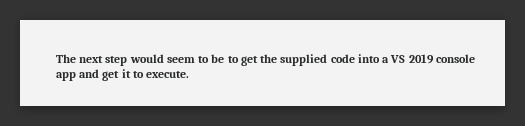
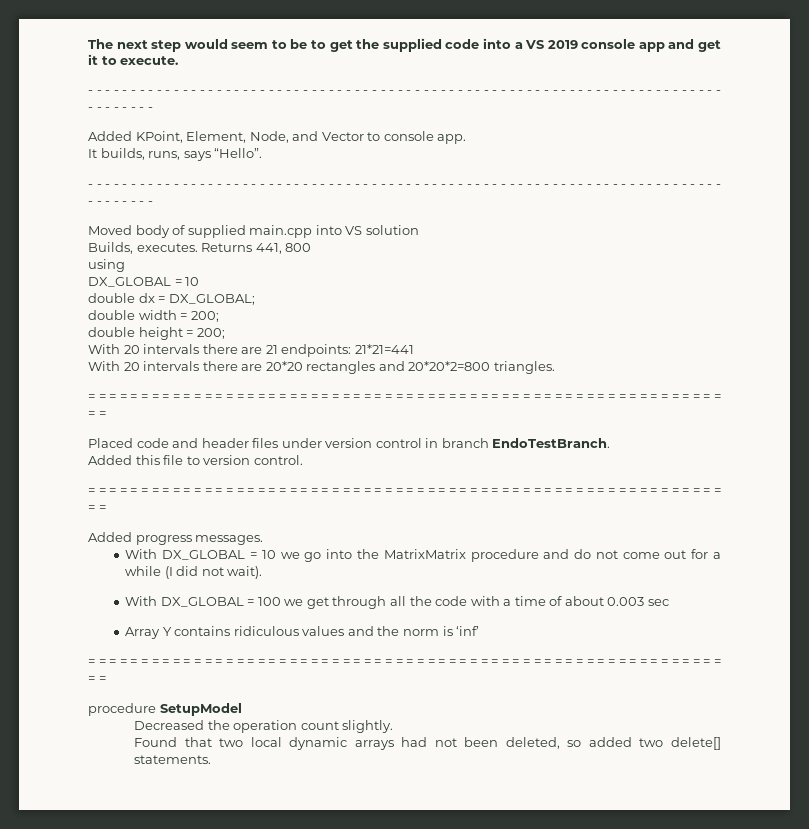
  The next step would seem to be to get the supplied code into a VS 2019 console app and get it to execute.
+ - - - - - - - - - - - - - - - - - - - - - - - - - - - - - - - - - - - - - - - - - - - - - - - - - - - - - - - - - - - - - - - - - - - - - - - - - - - - - - - - - -
+ Added KPoint, Element, Node, and Vector to console app.
+ It builds, runs, says “Hello”.
+ - - - - - - - - - - - - - - - - - - - - - - - - - - - - - - - - - - - - - - - - - - - - - - - - - - - - - - - - - - - - - - - - - - - - - - - - - - - - - - - - - -
+ Moved body of supplied main.cpp into VS solution
+ Builds, executes. Returns 441, 800
+ using
+ DX_GLOBAL = 10
+ double dx = DX_GLOBAL;
+ double width = 200;
+ double height = 200;
+ With 20 intervals there are 21 endpoints: 21*21=441
+ With 20 intervals there are 20*20 rectangles and 20*20*2=800 triangles.
+ = = = = = = = = = = = = = = = = = = = = = = = = = = = = = = = = = = = = = = = = = = = = = = = = = = = = = = = = = = = = = =
+ Placed code and header files under version control in branch EndoTestBranch.
+ Added this file to version control.
+ = = = = = = = = = = = = = = = = = = = = = = = = = = = = = = = = = = = = = = = = = = = = = = = = = = = = = = = = = = = = = =
+ Added progress messages.
+ With DX_GLOBAL = 10 we go into the MatrixMatrix procedure and do not come out for a while (I did not wait).
+ With DX_GLOBAL = 100 we get through all the code with a time of about 0.003 sec
+ Array Y contains ridiculous values and the norm is ‘inf’
+ = = = = = = = = = = = = = = = = = = = = = = = = = = = = = = = = = = = = = = = = = = = = = = = = = = = = = = = = = = = = = =
+ procedure SetupModel
+ Decreased the operation count slightly.
+ Found that two local dynamic arrays had not been deleted, so added two delete[] statements.

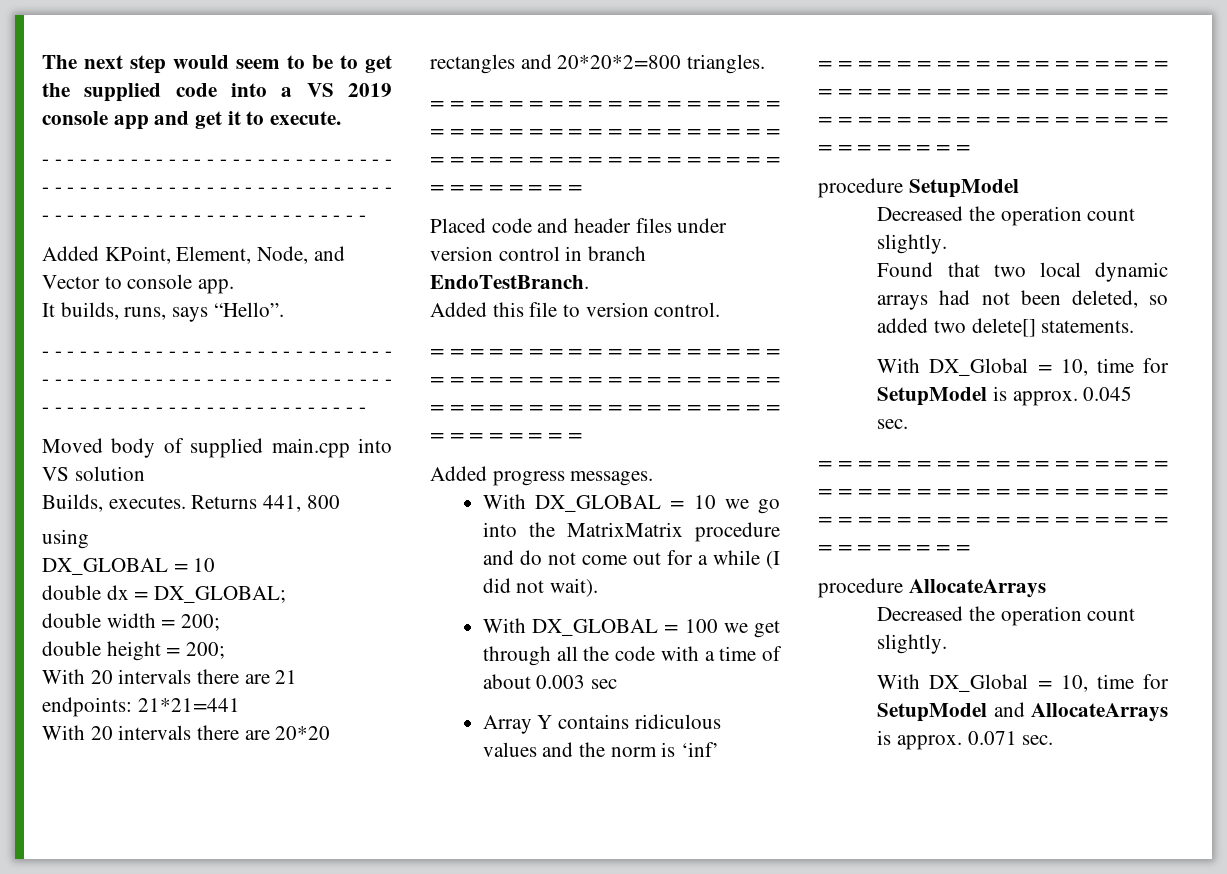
+ With DX_Global = 10, time for SetupModel is approx. 0.045 sec.
+ = = = = = = = = = = = = = = = = = = = = = = = = = = = = = = = = = = = = = = = = = = = = = = = = = = = = = = = = = = = = = =
+ procedure AllocateArrays
+ Decreased the operation count slightly.
+ With DX_Global = 10, time for SetupModel and AllocateArrays is approx. 0.071 sec.

